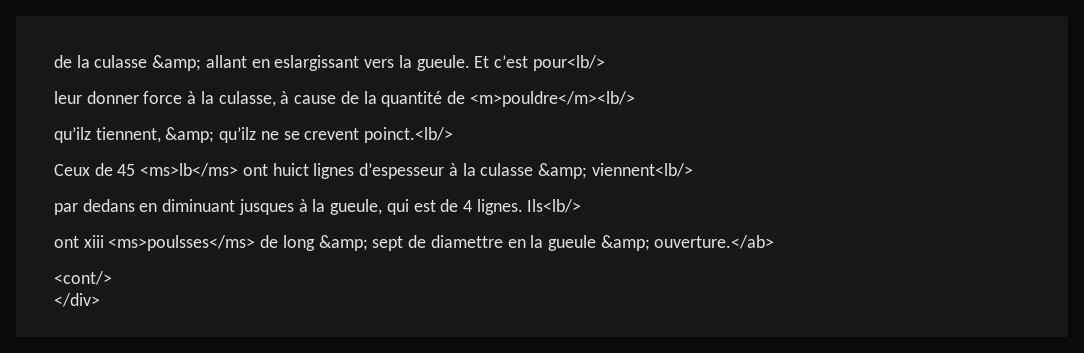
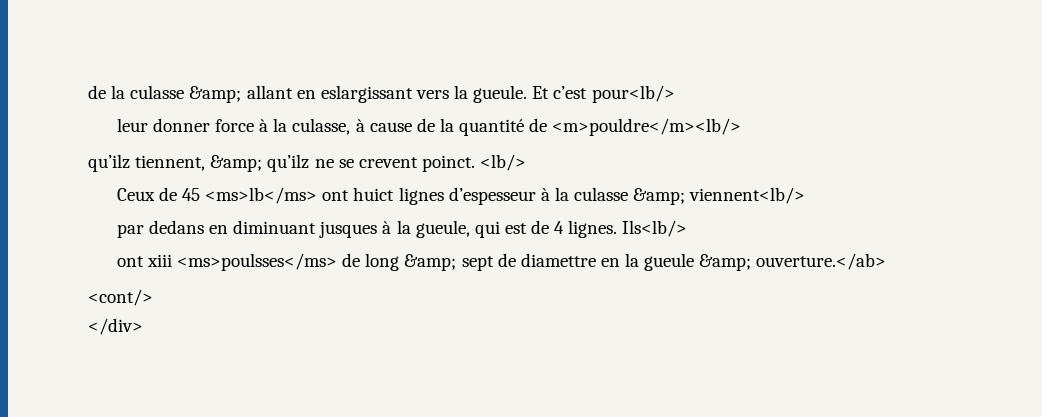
- qu’ilz tiennent, &amp; qu’ilz ne se crevent poinct.<lb/>
+ qu’ilz tiennent, &amp; qu’ilz ne se crevent poinct. <lb/>

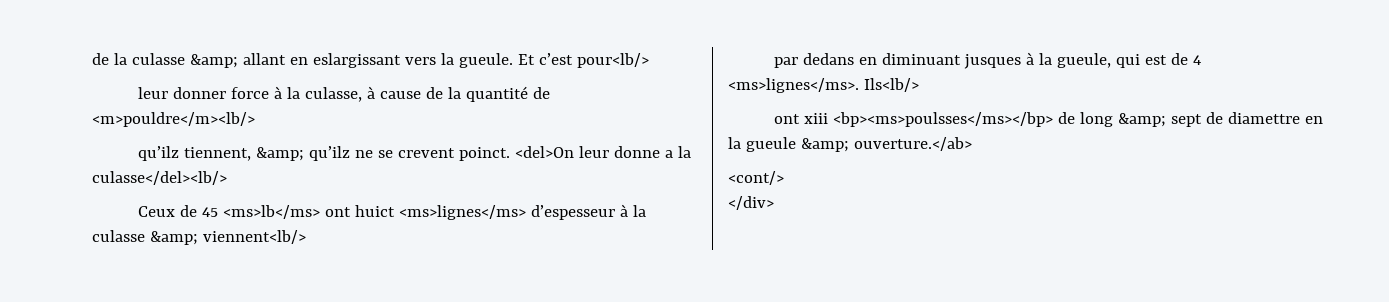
- <lb/>
+ <del>On leur donne a la culasse</del><lb/>
- Ceux de 45 <ms>lb</ms> ont huict lignes d’espesseur à la culasse &amp; viennent<lb/>
+ Ceux de 45 <ms>lb</ms> ont huict <ms>lignes</ms> d’espesseur à la culasse &amp; viennent<lb/>
- par dedans en diminuant jusques à la gueule, qui est de 4 lignes.
+ par dedans en diminuant jusques à la gueule, qui est de 4 <ms>lignes</ms>.
- ont xiii <ms>poulsses</ms> de long &amp; sept de diamettre en la gueule &amp; ouverture.</ab>
+ ont xiii <bp><ms>poulsses</ms></bp> de long &amp; sept de diamettre en la gueule &amp; ouverture.</ab>

